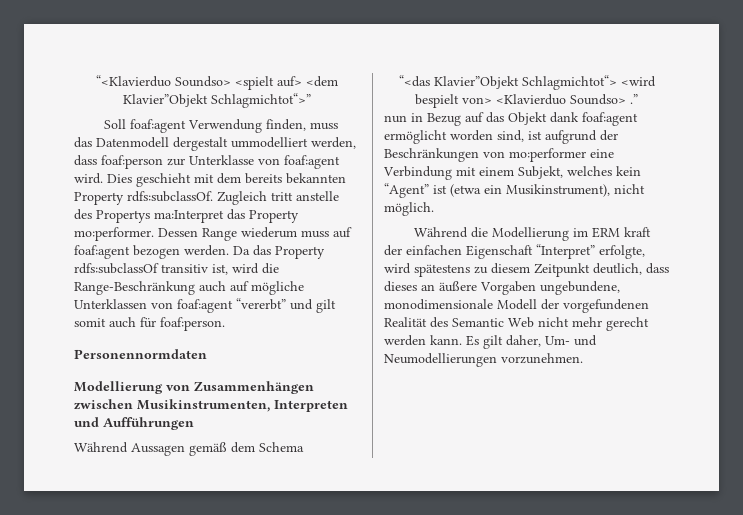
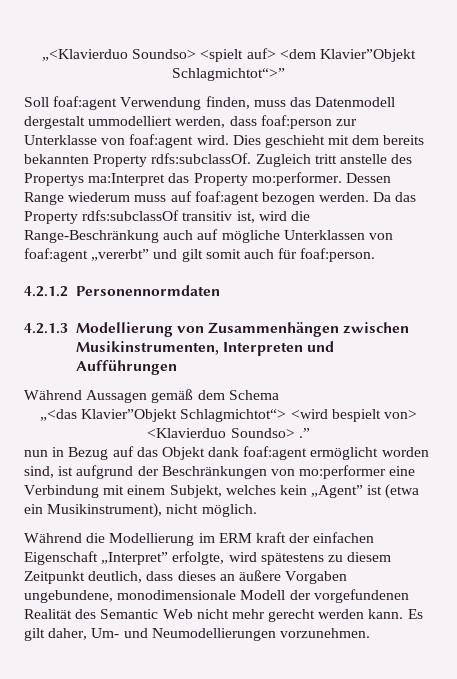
- “<Klavierduo Soundso> <spielt auf> <dem Klavier”Objekt Schlagmichtot“>”
+ „<Klavierduo Soundso> <spielt auf> <dem Klavier”Objekt Schlagmichtot“>”
- Da das Property rdfs:subclassOf transitiv ist, wird die Range-Beschränkung auch auf mögliche Unterklassen von foaf:agent “vererbt” und gilt somit auch für foaf:person.
+ Da das Property rdfs:subclassOf transitiv ist, wird die Range-Beschränkung auch auf mögliche Unterklassen von foaf:agent „vererbt” und gilt somit auch für foaf:person.
- Personennormdaten
+ 4.2.1.2 Personennormdaten
- Modellierung von Zusammenhängen zwischen Musikinstrumenten, Interpreten und Aufführungen
+ 4.2.1.3 Modellierung von Zusammenhängen zwischen Musikinstrumenten, Interpreten und Aufführungen
- “<das Klavier”Objekt Schlagmichtot“> <wird bespielt von> <Klavierduo Soundso> .”
+ „<das Klavier”Objekt Schlagmichtot“> <wird bespielt von> <Klavierduo Soundso> .”
- nun in Bezug auf das Objekt dank foaf:agent ermöglicht worden sind, ist aufgrund der Beschränkungen von mo:performer eine Verbindung mit einem Subjekt, welches kein “Agent” ist (etwa ein Musikinstrument), nicht möglich.
+ nun in Bezug auf das Objekt dank foaf:agent ermöglicht worden sind, ist aufgrund der Beschränkungen von mo:performer eine Verbindung mit einem Subjekt, welches kein „Agent” ist (etwa ein Musikinstrument), nicht möglich.
- Während die Modellierung im ERM kraft der einfachen Eigenschaft “Interpret” erfolgte, wird spätestens zu diesem Zeitpunkt deutlich, dass dieses an äußere Vorgaben ungebundene, monodimensionale Modell der vorgefundenen Realität des Semantic Web nicht mehr gerecht werden kann.
+ Während die Modellierung im ERM kraft der einfachen Eigenschaft „Interpret” erfolgte, wird spätestens zu diesem Zeitpunkt deutlich, dass dieses an äußere Vorgaben ungebundene, monodimensionale Modell der vorgefundenen Realität des Semantic Web nicht mehr gerecht werden kann.

